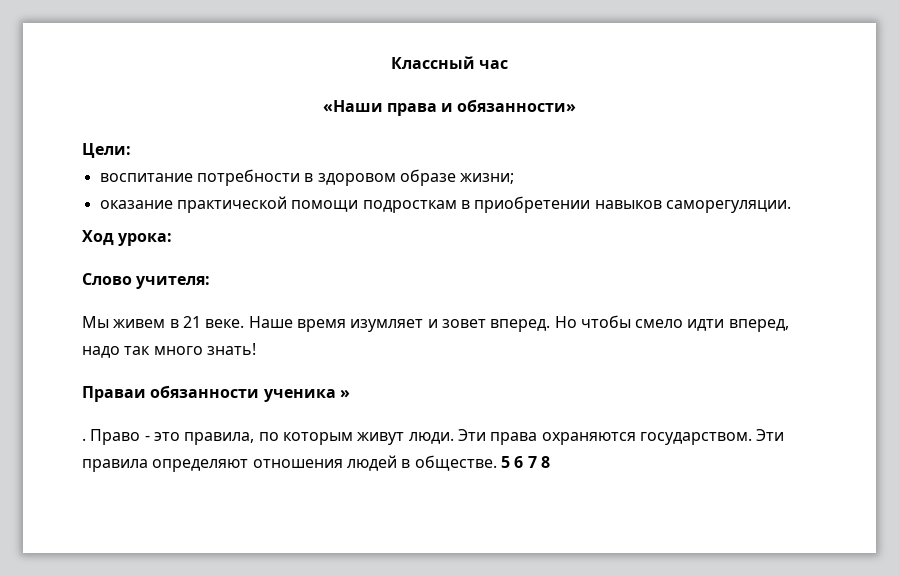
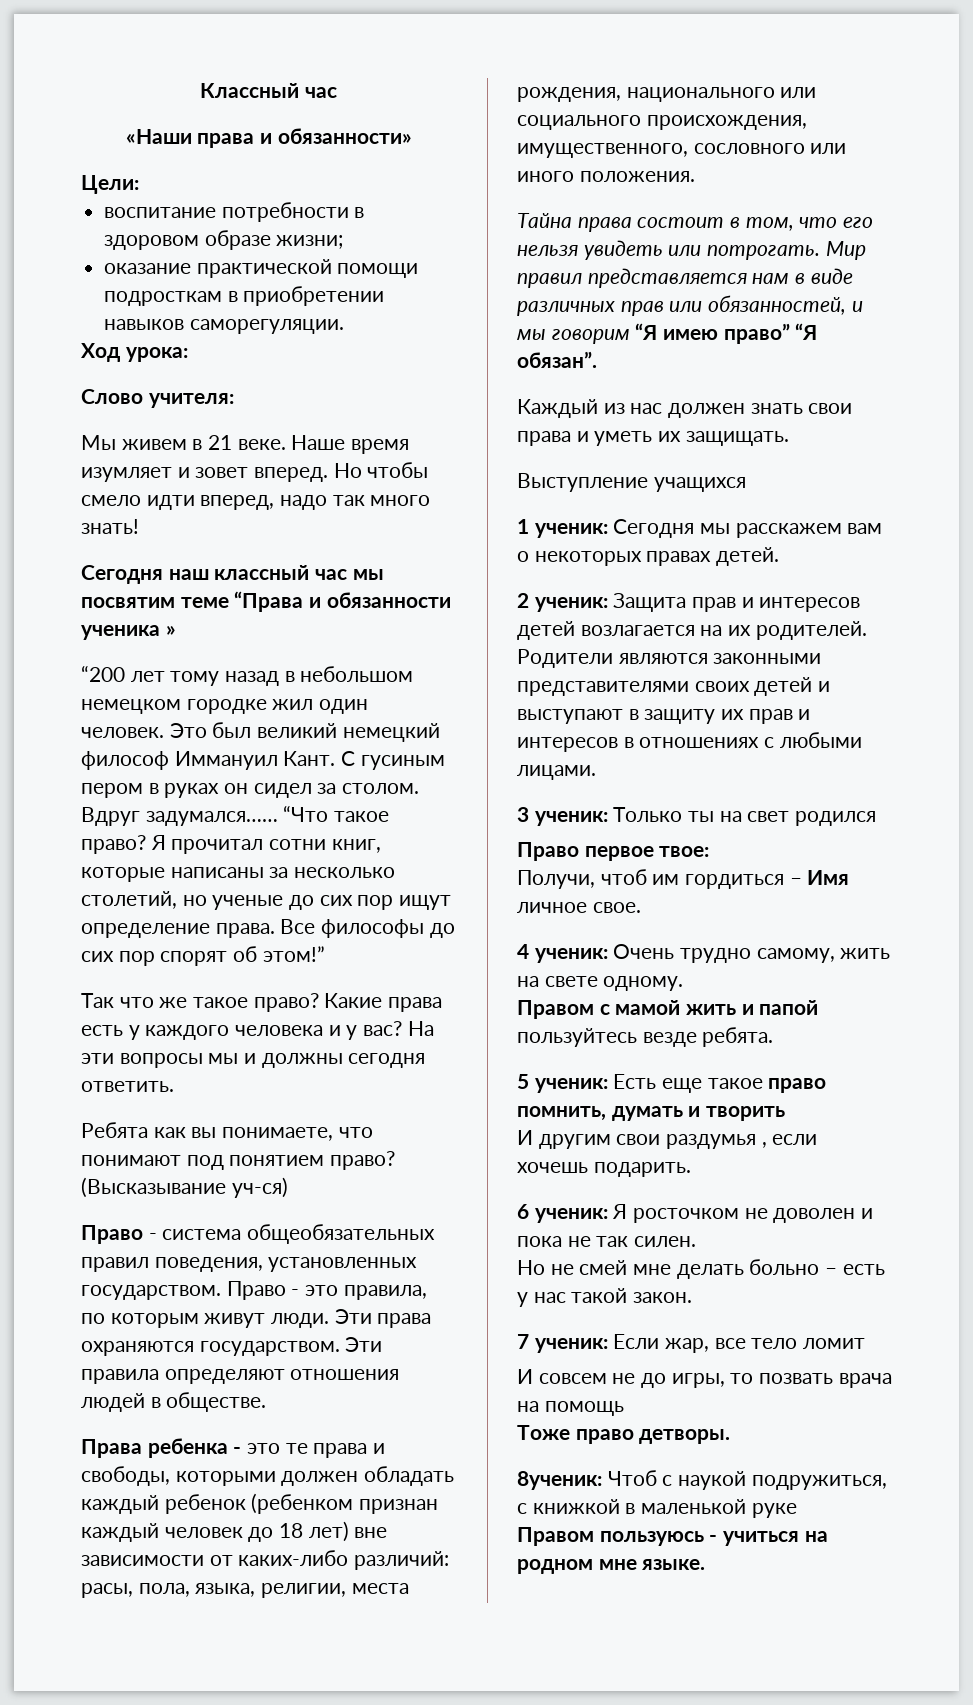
- Праваи обязанности ученика »
- .
+ Сегодня наш классный час мы посвятим теме “Права и обязанности ученика »
+ “200 лет тому назад в небольшом немецком городке жил один человек. Это был великий немецкий философ Иммануил Кант. С гусиным пером в руках он сидел за столом. Вдруг задумался…… “Что такое право? Я прочитал сотни книг, которые написаны за несколько столетий, но ученые до сих пор ищут определение права. Все философы до сих пор спорят об этом!”
+ Так что же такое право? Какие права есть у каждого человека и у вас? На эти вопросы мы и должны сегодня ответить.
+ Ребята как вы понимаете, что понимают под понятием право? (Высказывание уч-ся)
+ Право - система общеобязательных правил поведения, установленных государством.
- Эти правила определяют отношения людей в обществе. 5 6 7 8
+ Эти правила определяют отношения людей в обществе.
+ Права ребенка - это те права и свободы, которыми должен обладать каждый ребенок (ребенком признан каждый человек до 18 лет) вне зависимости от каких-либо различий: расы, пола, языка, религии, места рождения, национального или социального происхождения, имущественного, сословного или иного положения.
+ Тайна права состоит в том, что его нельзя увидеть или потрогать. Мир правил представляется нам в виде различных прав или обязанностей, и мы говорим “Я имею право” “Я обязан”.
+ Каждый из нас должен знать свои права и уметь их защищать.
+ Выступление учащихся
+ 1 ученик: Сегодня мы расскажем вам о некоторых правах детей.
+ 2 ученик: Защита прав и интересов детей возлагается на их родителей. Родители являются законными представителями своих детей и выступают в защиту их прав и интересов в отношениях с любыми лицами.
+ 3 ученик: Только ты на свет родился
+ Право первое твое:
+ Получи, чтоб им гордиться – Имя личное свое.
+ 4 ученик: Очень трудно самому, жить на свете одному.
+ Правом с мамой жить и папой пользуйтесь везде ребята.
+ 5 ученик: Есть еще такое право помнить, думать и творить
+ И другим свои раздумья , если хочешь подарить.
+ 6 ученик: Я росточком не доволен и пока не так силен.
+ Но не смей мне делать больно – есть у нас такой закон.
+ 7 ученик: Если жар, все тело ломит
+ И совсем не до игры, то позвать врача на помощь
+ Тоже право детворы.
+ 8ученик: Чтоб с наукой подружиться, с книжкой в маленькой руке
+ Правом пользуюсь - учиться на родном мне языке.

